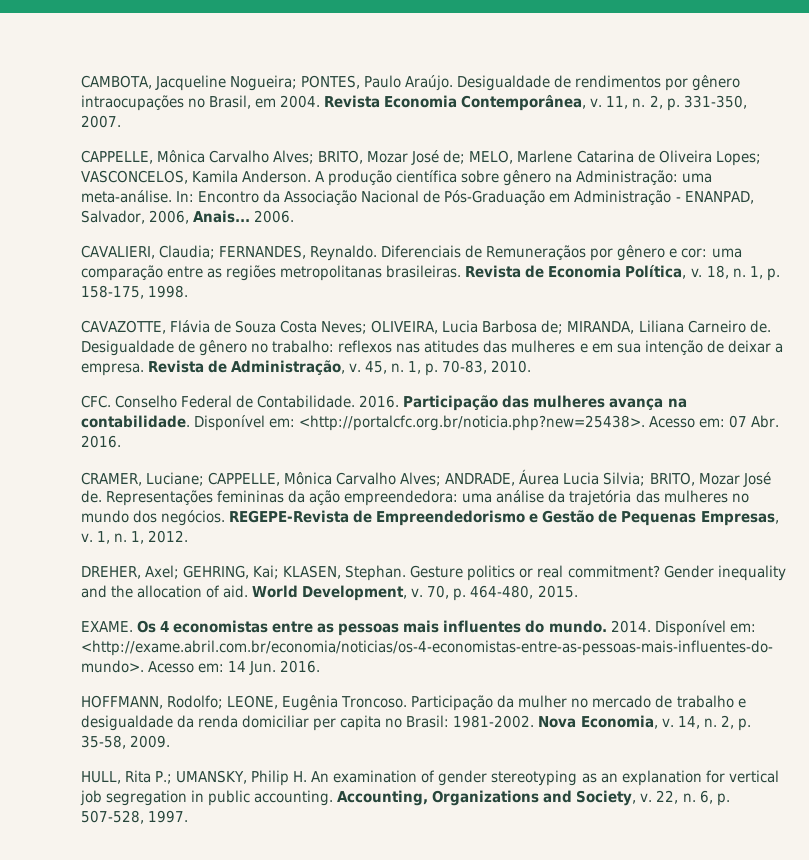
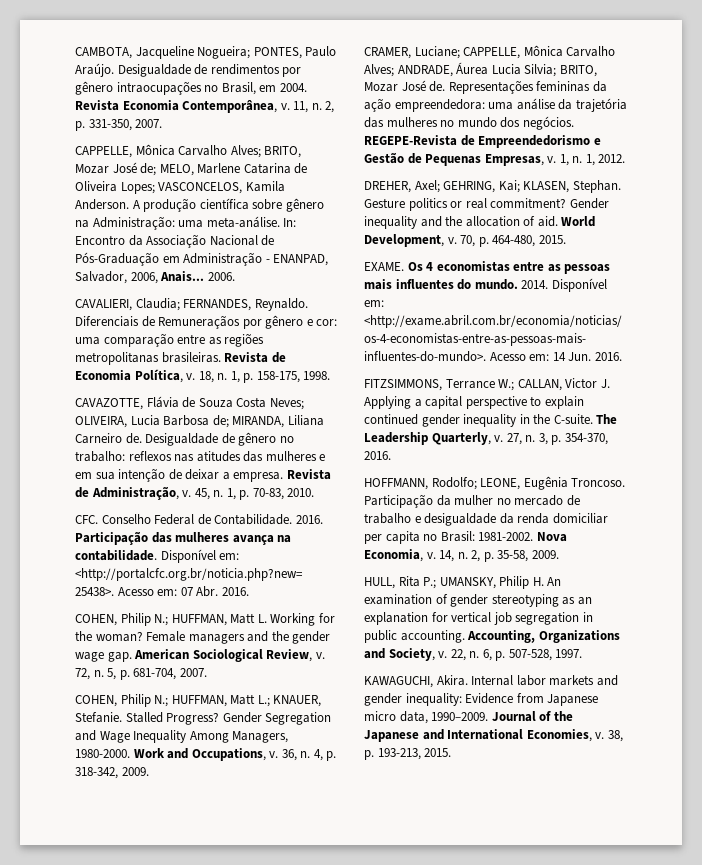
+ COHEN, Philip N.; HUFFMAN, Matt L. Working for the woman? Female managers and the gender wage gap. American Sociological Review, v. 72, n. 5, p. 681-704, 2007.
+ COHEN, Philip N.; HUFFMAN, Matt L.; KNAUER, Stefanie. Stalled Progress? Gender Segregation and Wage Inequality Among Managers, 1980‐2000. Work and Occupations, v. 36, n. 4, p. 318-342, 2009.
+ FITZSIMMONS, Terrance W.; CALLAN, Victor J. Applying a capital perspective to explain continued gender inequality in the C-suite. The Leadership Quarterly, v. 27, n. 3, p. 354-370, 2016.
+ KAWAGUCHI, Akira. Internal labor markets and gender inequality: Evidence from Japanese micro data, 1990–2009. Journal of the Japanese and International Economies, v. 38, p. 193-213, 2015.

